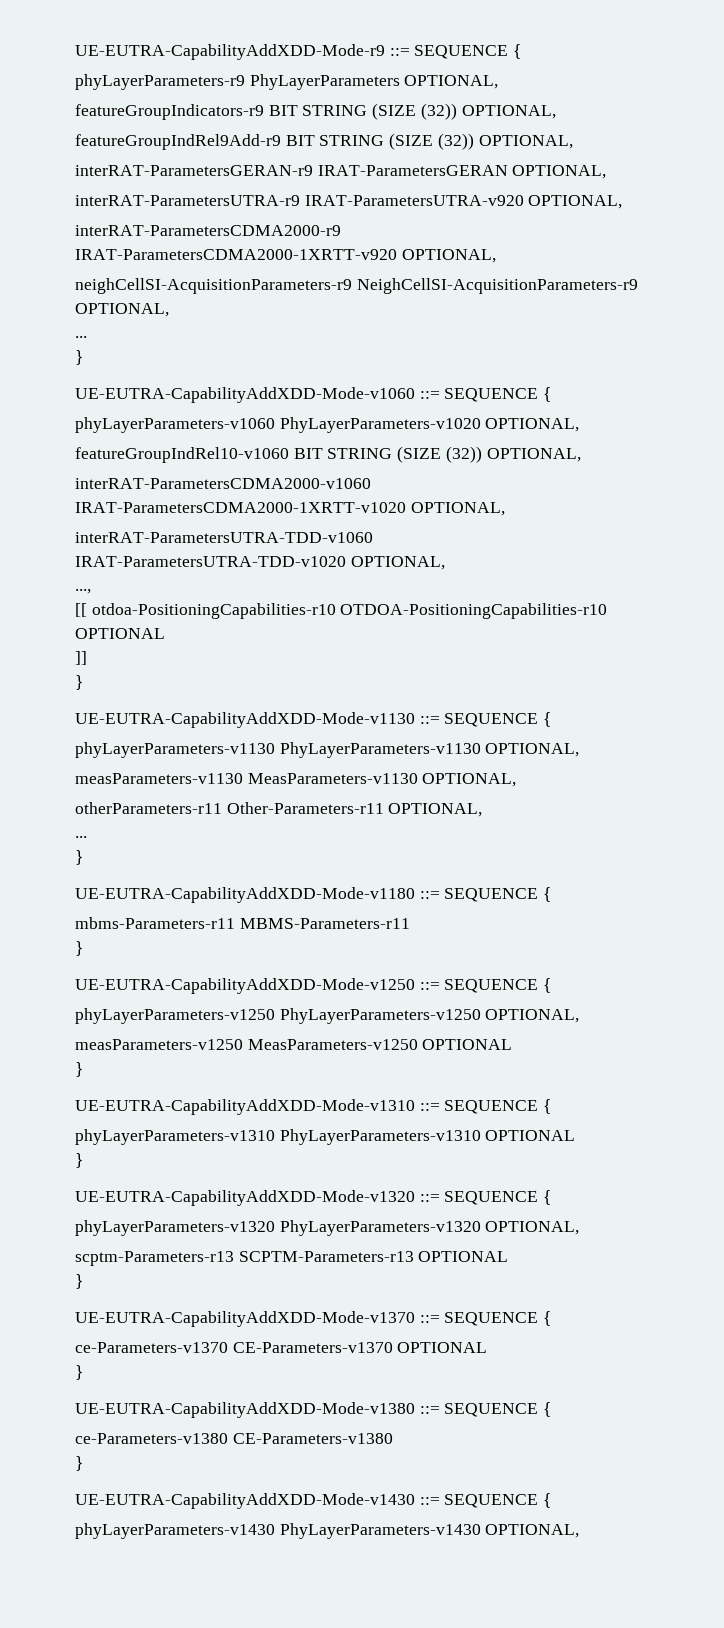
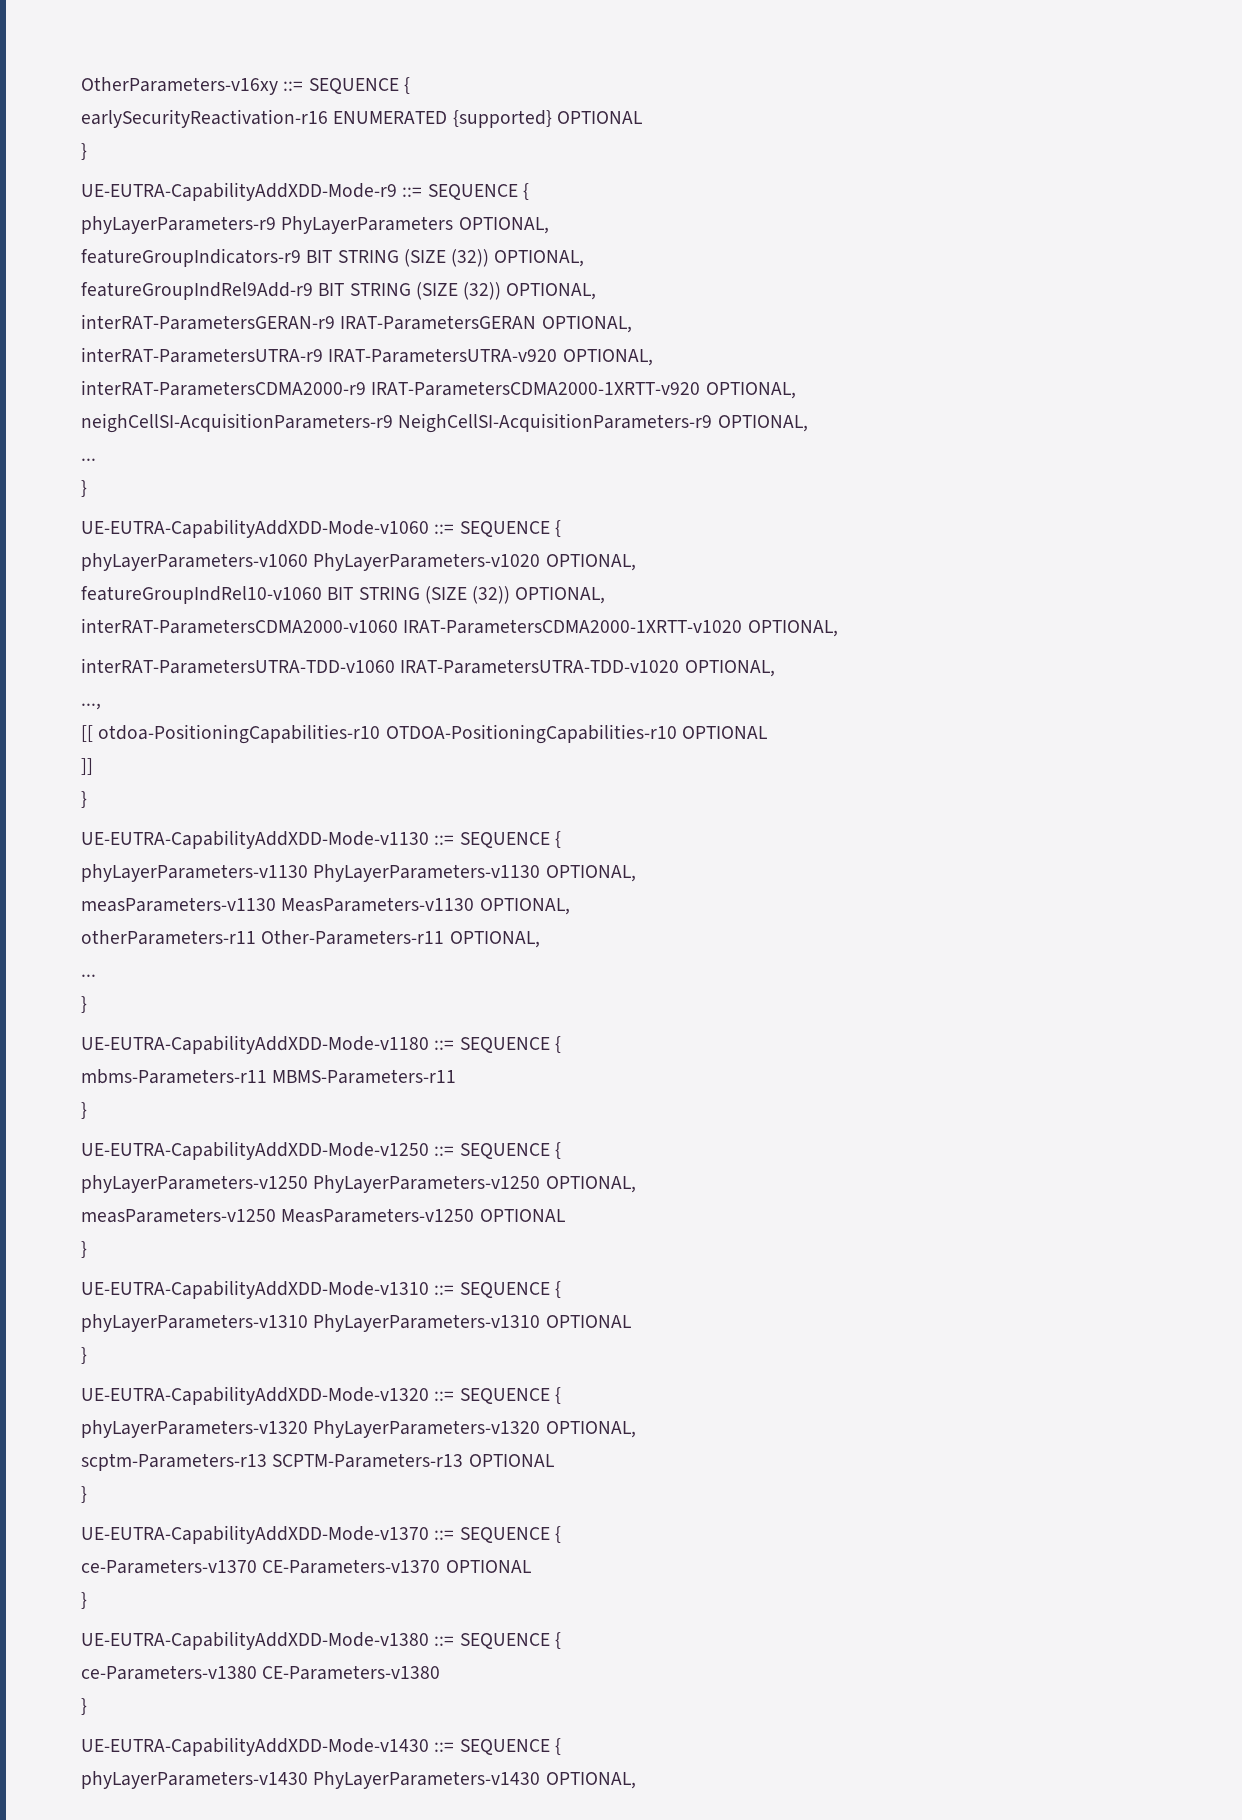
+ OtherParameters-v16xy ::= SEQUENCE {
+ earlySecurityReactivation-r16 ENUMERATED {supported} OPTIONAL
+ }

